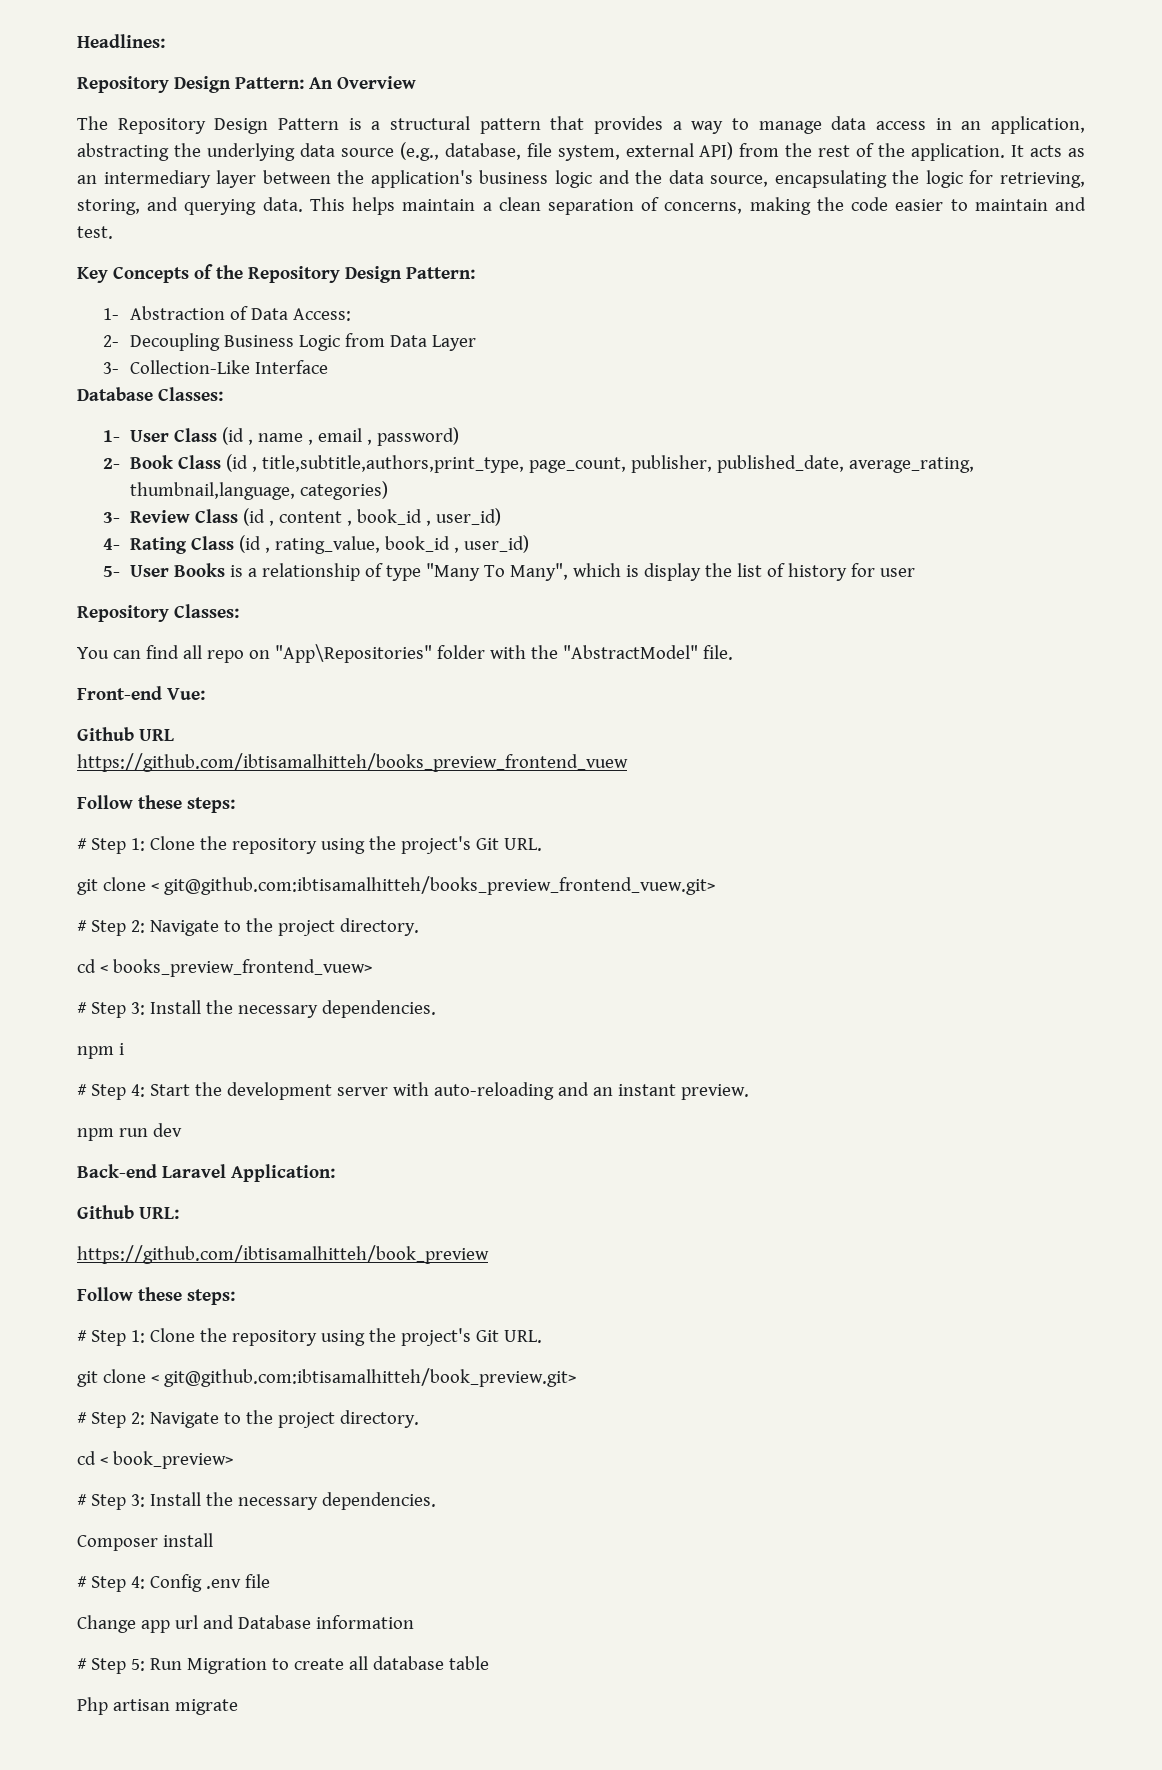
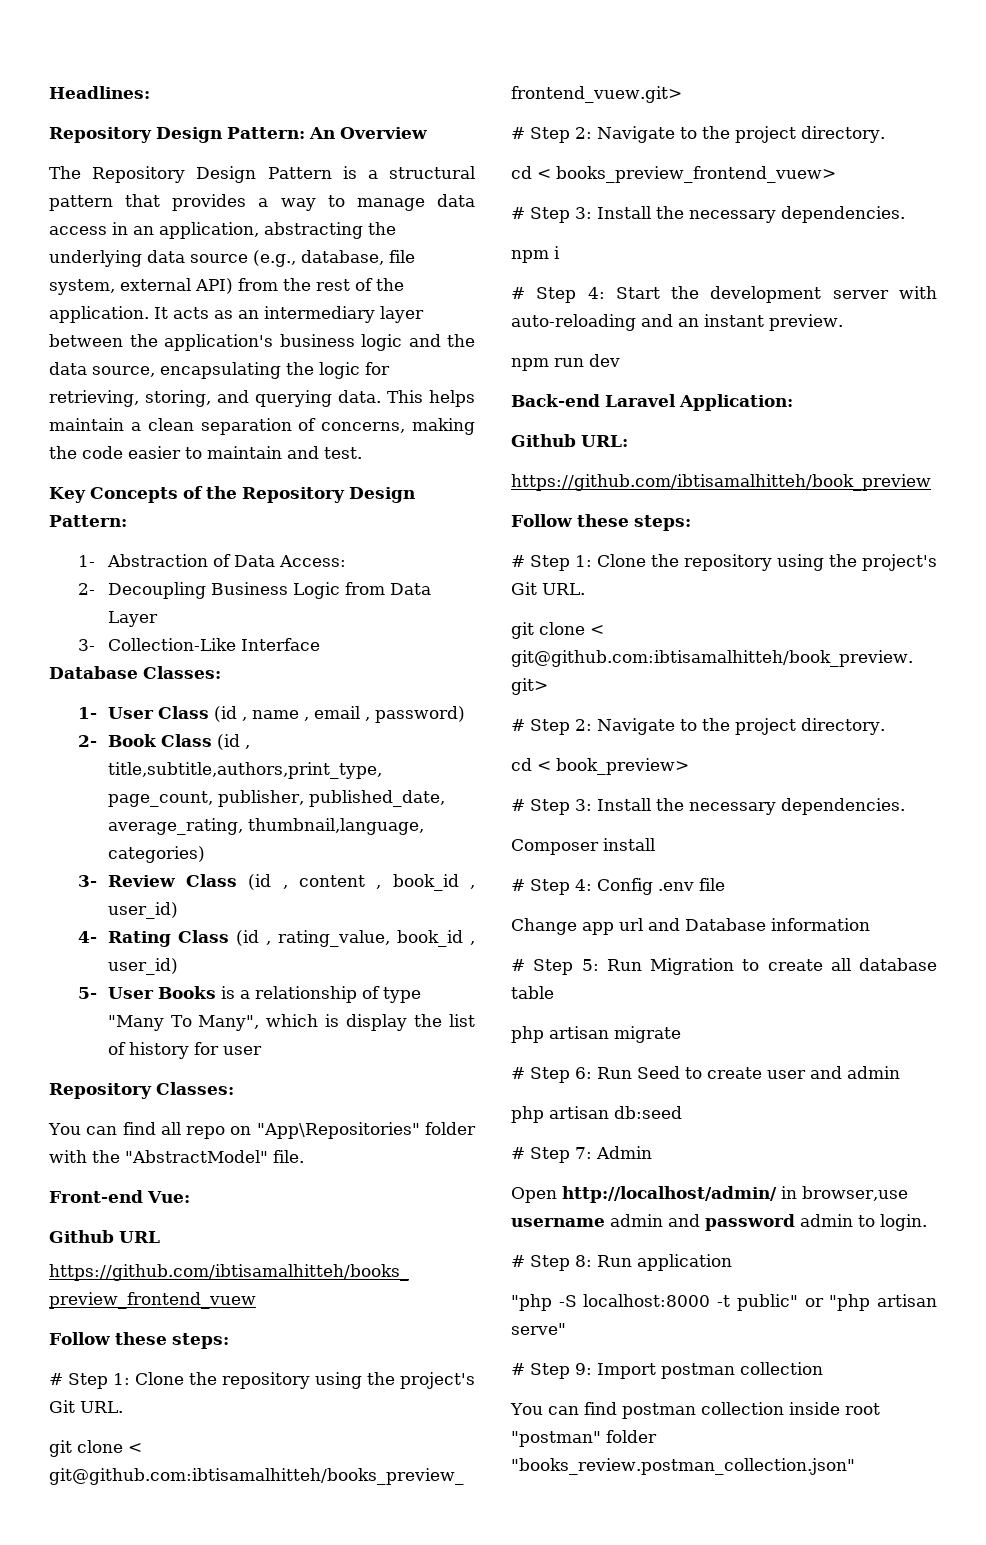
- Php artisan migrate
+ php artisan migrate
+ # Step 6: Run Seed to create user and admin
+ php artisan db:seed
+ # Step 7: Admin
+ Open http://localhost/admin/ in browser,use username admin and password admin to login.
+ # Step 8: Run application
+ "php -S localhost:8000 -t public" or "php artisan serve"
+ # Step 9: Import postman collection
+ You can find postman collection inside root "postman" folder "books_review.postman_collection.json"

